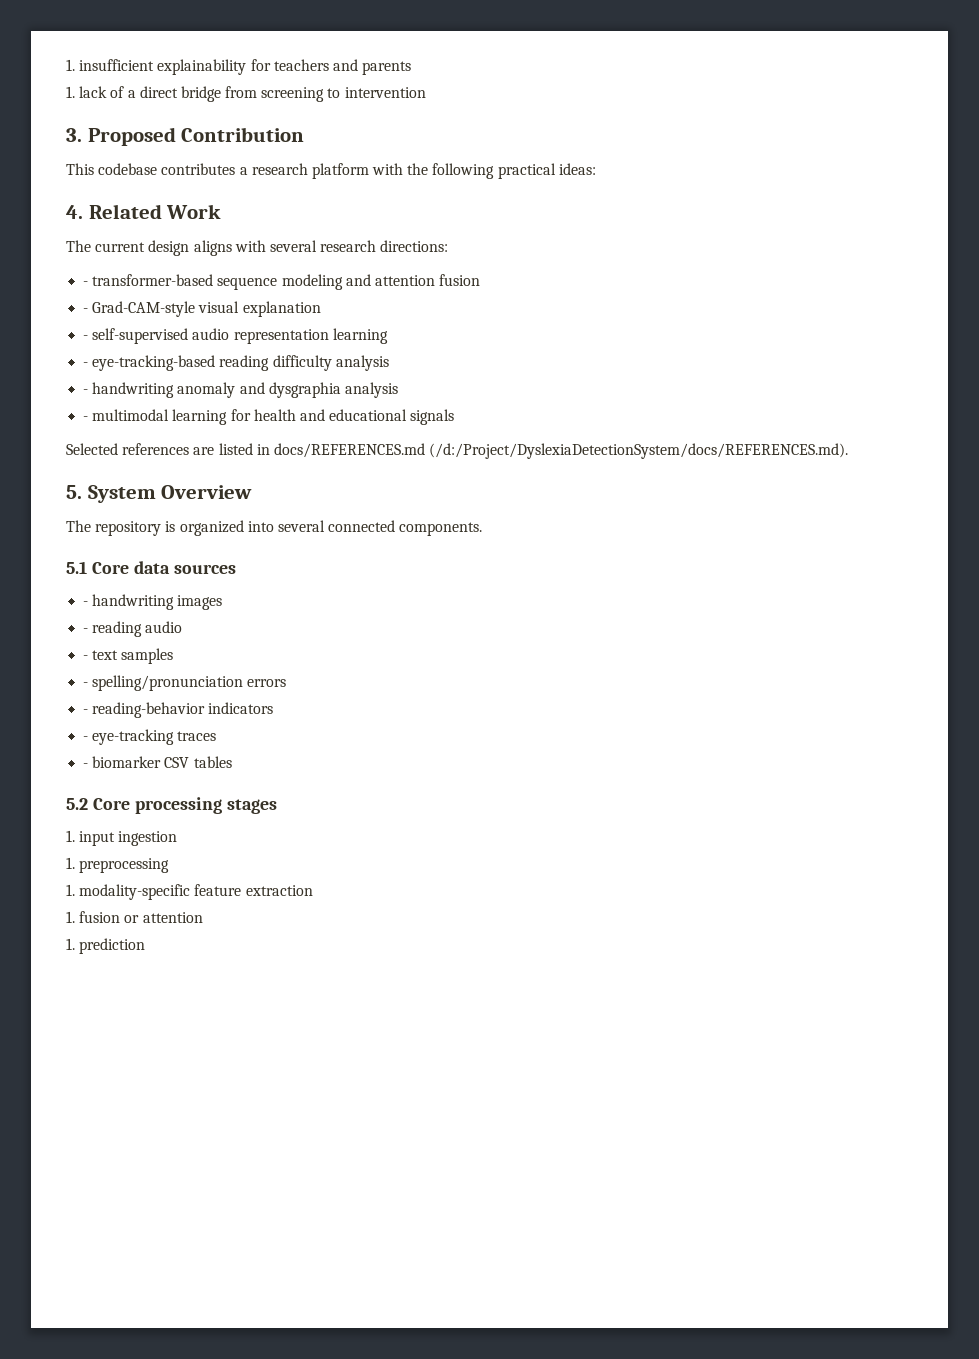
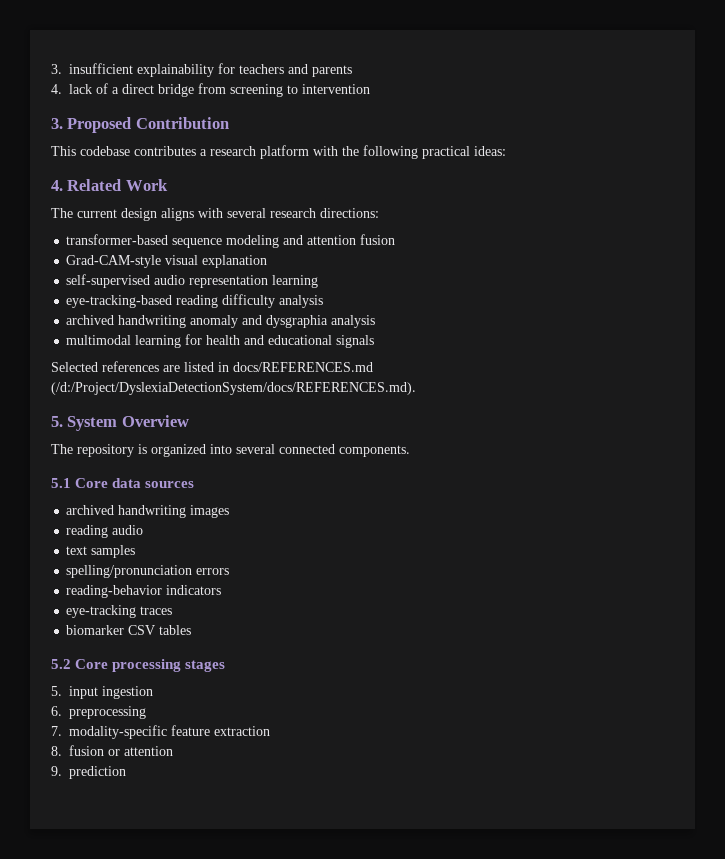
- 1. insufficient explainability for teachers and parents
+ 3. insufficient explainability for teachers and parents
- 1. lack of a direct bridge from screening to intervention
+ 4. lack of a direct bridge from screening to intervention
- - transformer-based sequence modeling and attention fusion
+ transformer-based sequence modeling and attention fusion
- - Grad-CAM-style visual explanation
+ Grad-CAM-style visual explanation
- - self-supervised audio representation learning
+ self-supervised audio representation learning
- - eye-tracking-based reading difficulty analysis
+ eye-tracking-based reading difficulty analysis
- - handwriting anomaly and dysgraphia analysis
+ archived handwriting anomaly and dysgraphia analysis
- - multimodal learning for health and educational signals
+ multimodal learning for health and educational signals
- - handwriting images
+ archived handwriting images
- - reading audio
+ reading audio
- - text samples
+ text samples
- - spelling/pronunciation errors
+ spelling/pronunciation errors
- - reading-behavior indicators
+ reading-behavior indicators
- - eye-tracking traces
+ eye-tracking traces
- - biomarker CSV tables
+ biomarker CSV tables
- 1. input ingestion
+ 5. input ingestion
- 1. preprocessing
+ 6. preprocessing
- 1. modality-specific feature extraction
+ 7. modality-specific feature extraction
- 1. fusion or attention
+ 8. fusion or attention
- 1. prediction
+ 9. prediction

